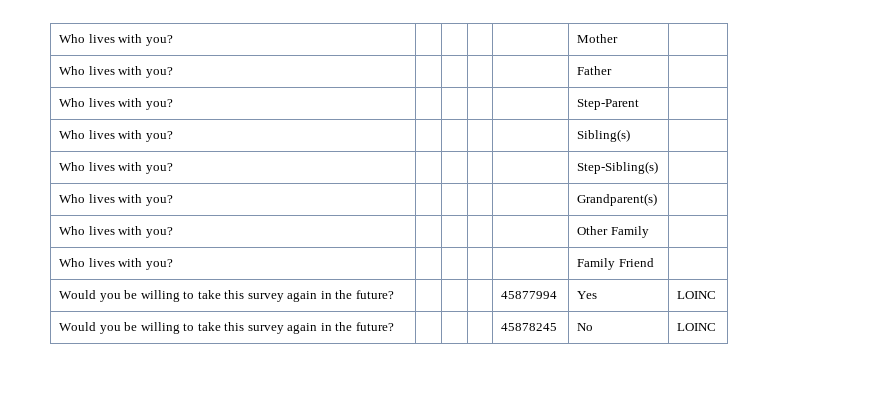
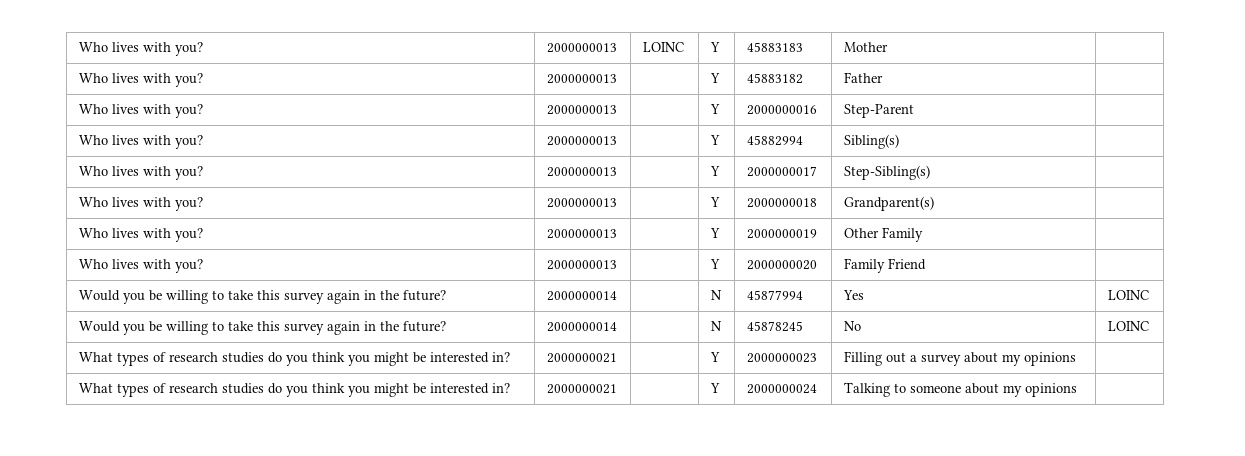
- Who lives with you? | | | | | Mother |
+ Who lives with you? | 2000000013 | LOINC | Y | 45883183 | Mother |
- Who lives with you? | | | | | Father |
+ Who lives with you? | 2000000013 | | Y | 45883182 | Father |
- Who lives with you? | | | | | Step-Parent |
+ Who lives with you? | 2000000013 | | Y | 2000000016 | Step-Parent |
- Who lives with you? | | | | | Sibling(s) |
+ Who lives with you? | 2000000013 | | Y | 45882994 | Sibling(s) |
- Who lives with you? | | | | | Step-Sibling(s) |
+ Who lives with you? | 2000000013 | | Y | 2000000017 | Step-Sibling(s) |
- Who lives with you? | | | | | Grandparent(s) |
+ Who lives with you? | 2000000013 | | Y | 2000000018 | Grandparent(s) |
- Who lives with you? | | | | | Other Family |
+ Who lives with you? | 2000000013 | | Y | 2000000019 | Other Family |
- Who lives with you? | | | | | Family Friend |
+ Who lives with you? | 2000000013 | | Y | 2000000020 | Family Friend |
- Would you be willing to take this survey again in the future? | | | | 45877994 | Yes | LOINC
+ Would you be willing to take this survey again in the future? | 2000000014 | | N | 45877994 | Yes | LOINC
- Would you be willing to take this survey again in the future? | | | | 45878245 | No | LOINC
+ Would you be willing to take this survey again in the future? | 2000000014 | | N | 45878245 | No | LOINC
+ What types of research studies do you think you might be interested in? | 2000000021 | | Y | 2000000023 | Filling out a survey about my opinions |
+ What types of research studies do you think you might be interested in? | 2000000021 | | Y | 2000000024 | Talking to someone about my opinions |

